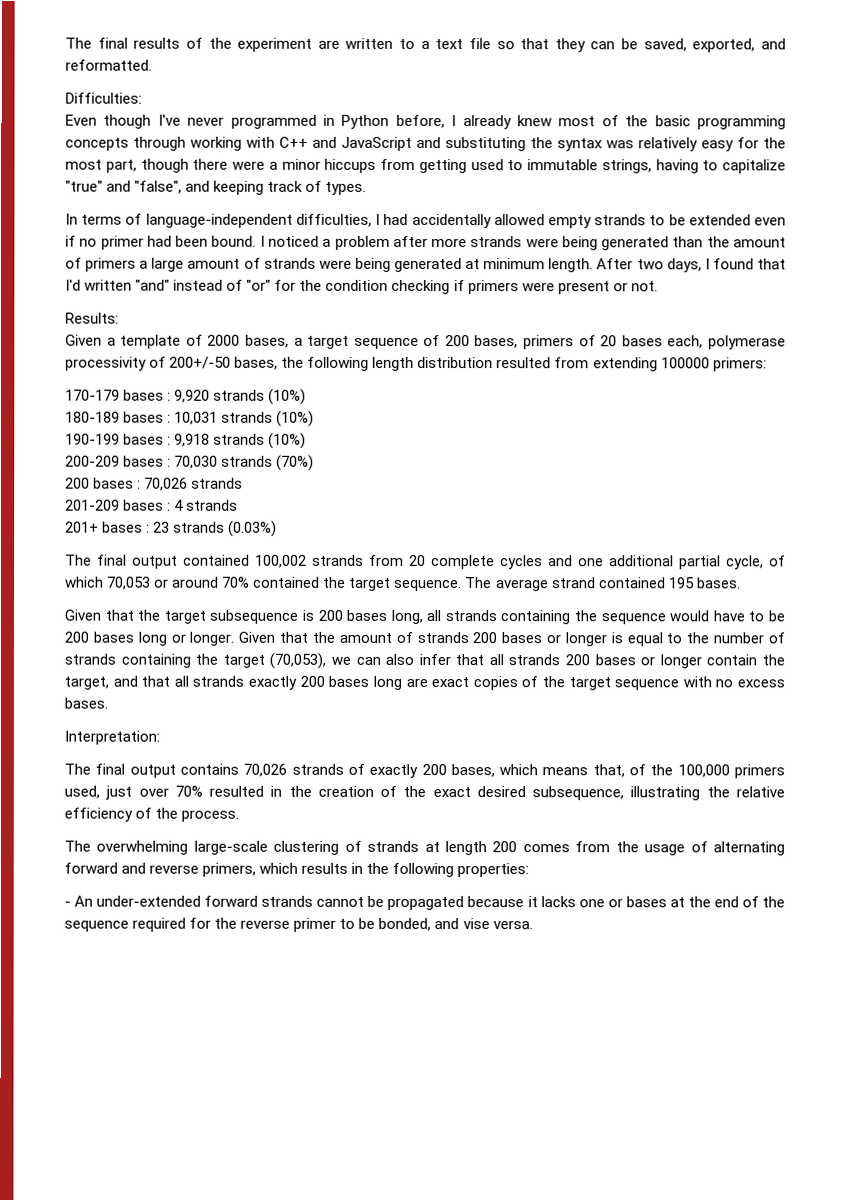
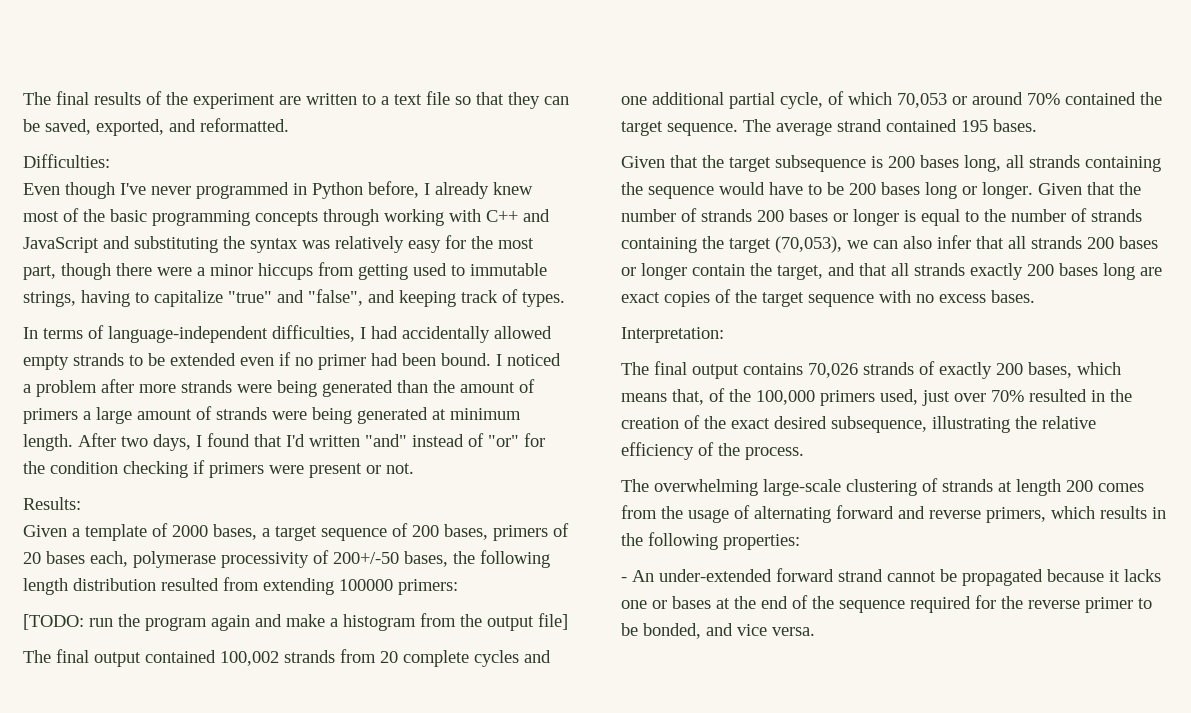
- 170-179 bases : 9,920 strands (10%)
- 180-189 bases : 10,031 strands (10%)
- 190-199 bases : 9,918 strands (10%)
- 200-209 bases : 70,030 strands (70%)
- 200 bases : 70,026 strands
- 201-209 bases : 4 strands
- 201+ bases : 23 strands (0.03%)
+ [TODO: run the program again and make a histogram from the output file]
- Given that the amount of strands 200 bases or longer is equal to the number of strands containing the target (70,053), we can also infer that all strands 200 bases or longer contain the target, and that all strands exactly 200 bases long are exact copies of the target sequence with no excess bases.
+ Given that the number of strands 200 bases or longer is equal to the number of strands containing the target (70,053), we can also infer that all strands 200 bases or longer contain the target, and that all strands exactly 200 bases long are exact copies of the target sequence with no excess bases.
- - An under-extended forward strands cannot be propagated because it lacks one or bases at the end of the sequence required for the reverse primer to be bonded, and vise versa.
+ - An under-extended forward strand cannot be propagated because it lacks one or bases at the end of the sequence required for the reverse primer to be bonded, and vice versa.

